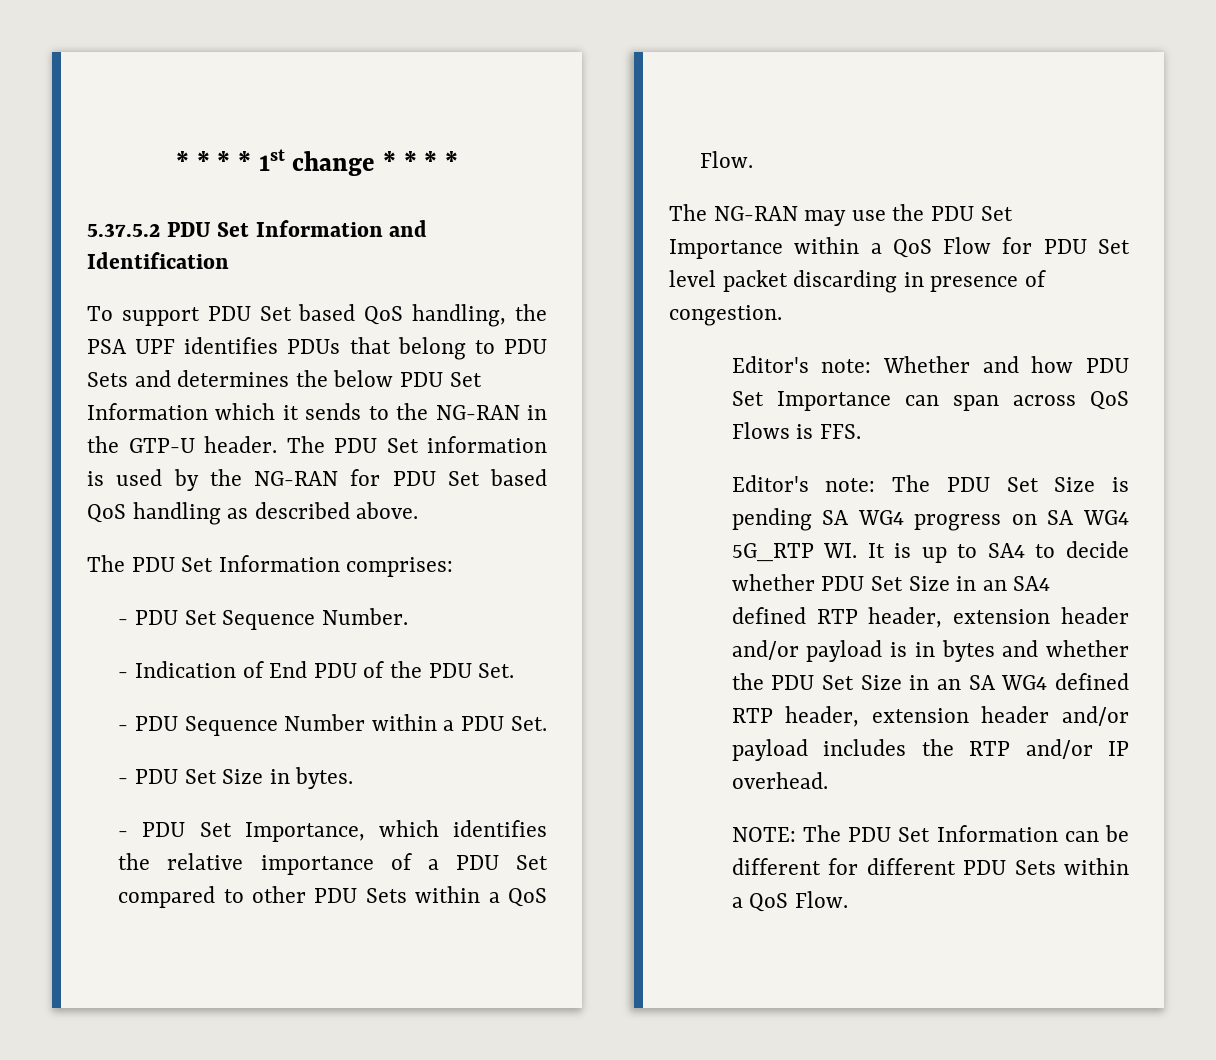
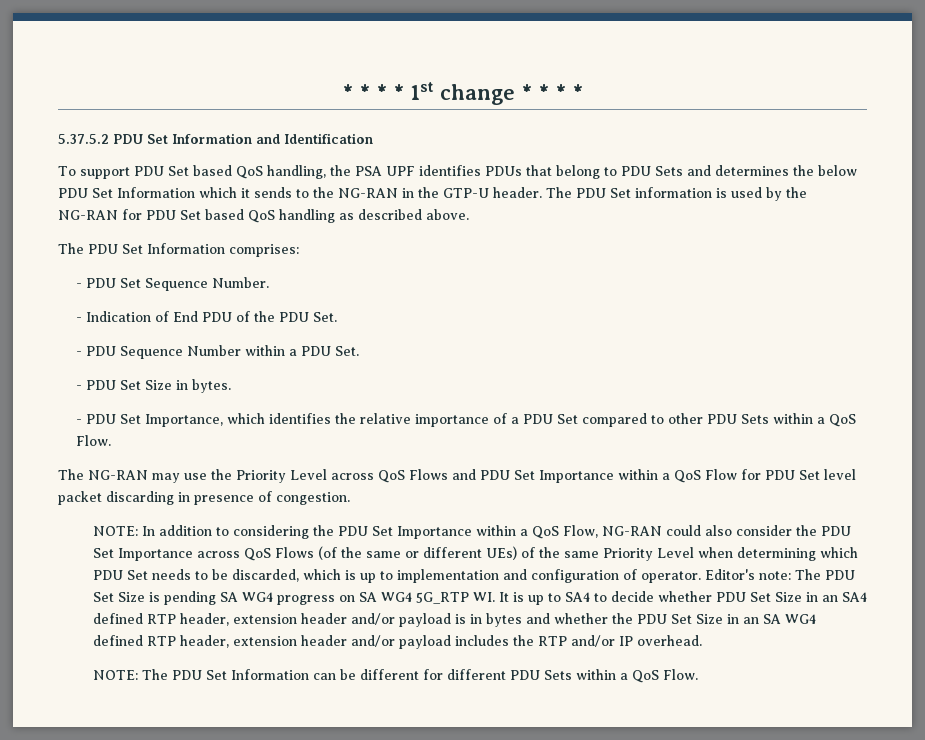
- The NG-RAN may use the PDU Set Importance within a QoS Flow for PDU Set level packet discarding in presence of congestion.
+ The NG-RAN may use the Priority Level across QoS Flows and PDU Set Importance within a QoS Flow for PDU Set level packet discarding in presence of congestion.
- Editor's note: Whether and how PDU Set Importance can span across QoS Flows is FFS.
- Editor's note:
+ NOTE: In addition to considering the PDU Set Importance within a QoS Flow, NG-RAN could also consider the PDU Set Importance across QoS Flows (of the same or different UEs) of the same Priority Level when determining which PDU Set needs to be discarded, which is up to implementation and configuration of operator. Editor's note:

